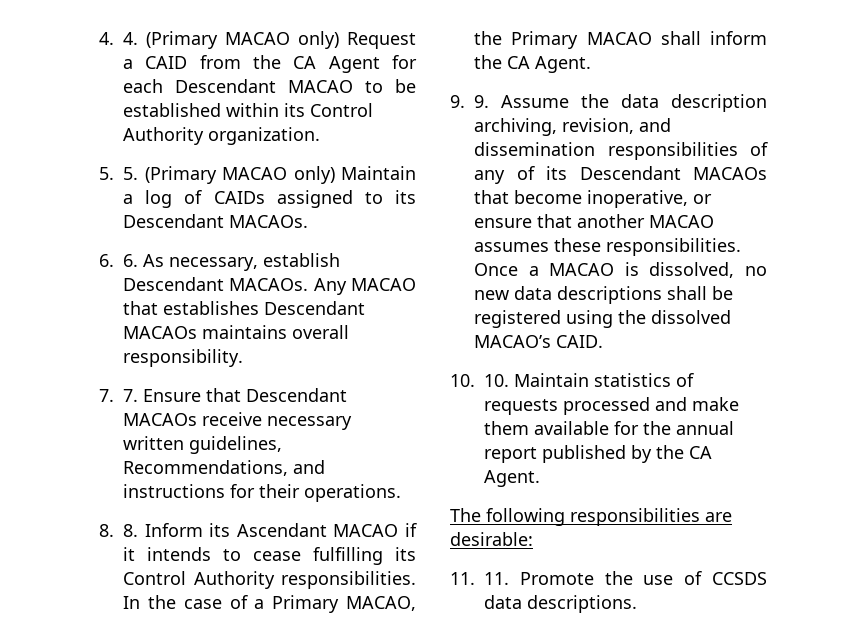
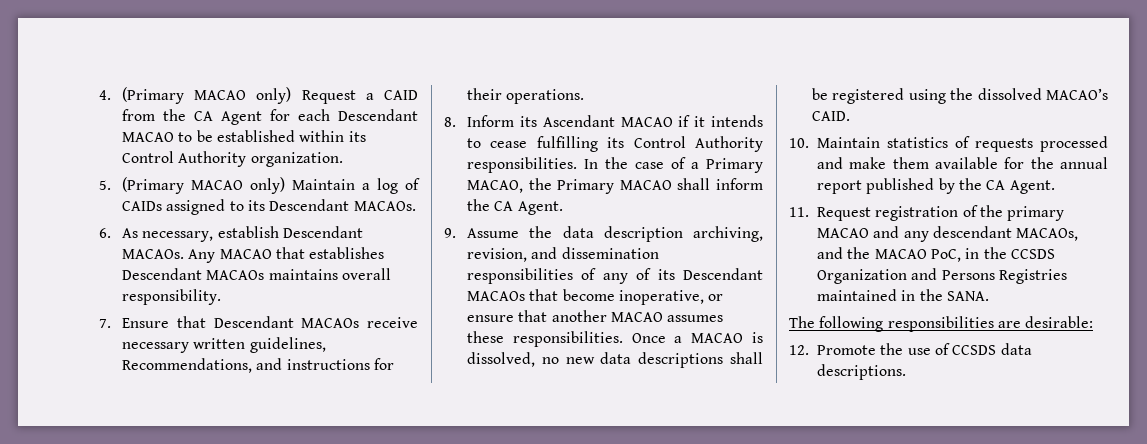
- 4. 4. (Primary MACAO only) Request a CAID from the CA Agent for each Descendant MACAO to be established within its Control Authority organization.
+ 4. (Primary MACAO only) Request a CAID from the CA Agent for each Descendant MACAO to be established within its Control Authority organization.
- 5. 5. (Primary MACAO only) Maintain a log of CAIDs assigned to its Descendant MACAOs.
+ 5. (Primary MACAO only) Maintain a log of CAIDs assigned to its Descendant MACAOs.
- 6. 6. As necessary, establish Descendant MACAOs.
+ 6. As necessary, establish Descendant MACAOs.
- 7. 7. Ensure that Descendant MACAOs receive necessary written guidelines, Recommendations, and instructions for their operations.
+ 7. Ensure that Descendant MACAOs receive necessary written guidelines, Recommendations, and instructions for their operations.
- 8. 8. Inform its Ascendant MACAO if it intends to cease fulfilling its Control Authority responsibilities.
+ 8. Inform its Ascendant MACAO if it intends to cease fulfilling its Control Authority responsibilities.
- 9. 9. Assume the data description archiving, revision, and dissemination responsibilities of any of its Descendant MACAOs that become inoperative, or ensure that another MACAO assumes these responsibilities.
+ 9. Assume the data description archiving, revision, and dissemination responsibilities of any of its Descendant MACAOs that become inoperative, or ensure that another MACAO assumes these responsibilities.
- 10. 10. Maintain statistics of requests processed and make them available for the annual report published by the CA Agent.
+ 10. Maintain statistics of requests processed and make them available for the annual report published by the CA Agent.
+ 11. Request registration of the primary MACAO and any descendant MACAOs, and the MACAO PoC, in the CCSDS Organization and Persons Registries maintained in the SANA.
- 11. 11. Promote the use of CCSDS data descriptions.
+ 12. Promote the use of CCSDS data descriptions.

